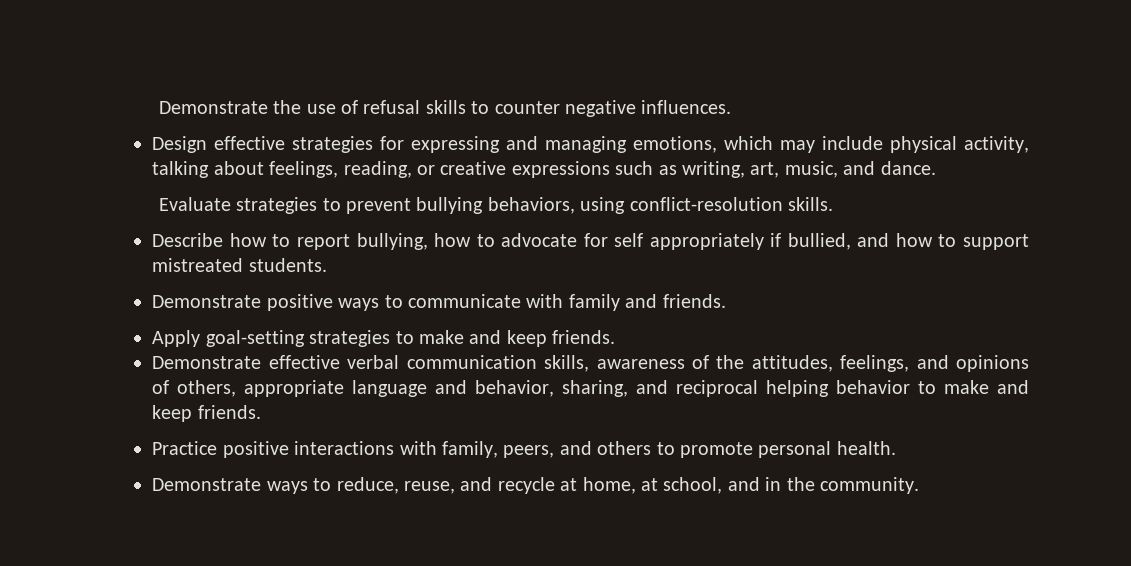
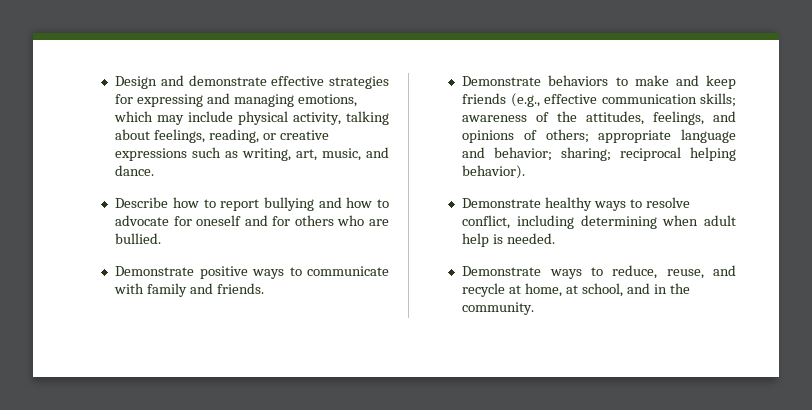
- Demonstrate the use of refusal skills to counter negative influences.
- Design effective strategies for expressing and managing emotions, which may include physical activity, talking about feelings, reading, or creative expressions such as writing, art, music, and dance.
+ Design and demonstrate effective strategies for expressing and managing emotions, which may include physical activity, talking about feelings, reading, or creative expressions such as writing, art, music, and dance.
- Evaluate strategies to prevent bullying behaviors, using conflict-resolution skills.
- Describe how to report bullying, how to advocate for self appropriately if bullied, and how to support mistreated students.
+ Describe how to report bullying and how to advocate for oneself and for others who are bullied.
- Apply goal-setting strategies to make and keep friends.
- Demonstrate effective verbal communication skills, awareness of the attitudes, feelings, and opinions of others, appropriate language and behavior, sharing, and reciprocal helping behavior to make and keep friends.
- Practice positive interactions with family, peers, and others to promote personal health.
+ Demonstrate behaviors to make and keep friends (e.g., effective communication skills; awareness of the attitudes, feelings, and opinions of others; appropriate language and behavior; sharing; reciprocal helping behavior).
+ Demonstrate healthy ways to resolve conflict, including determining when adult help is needed.

